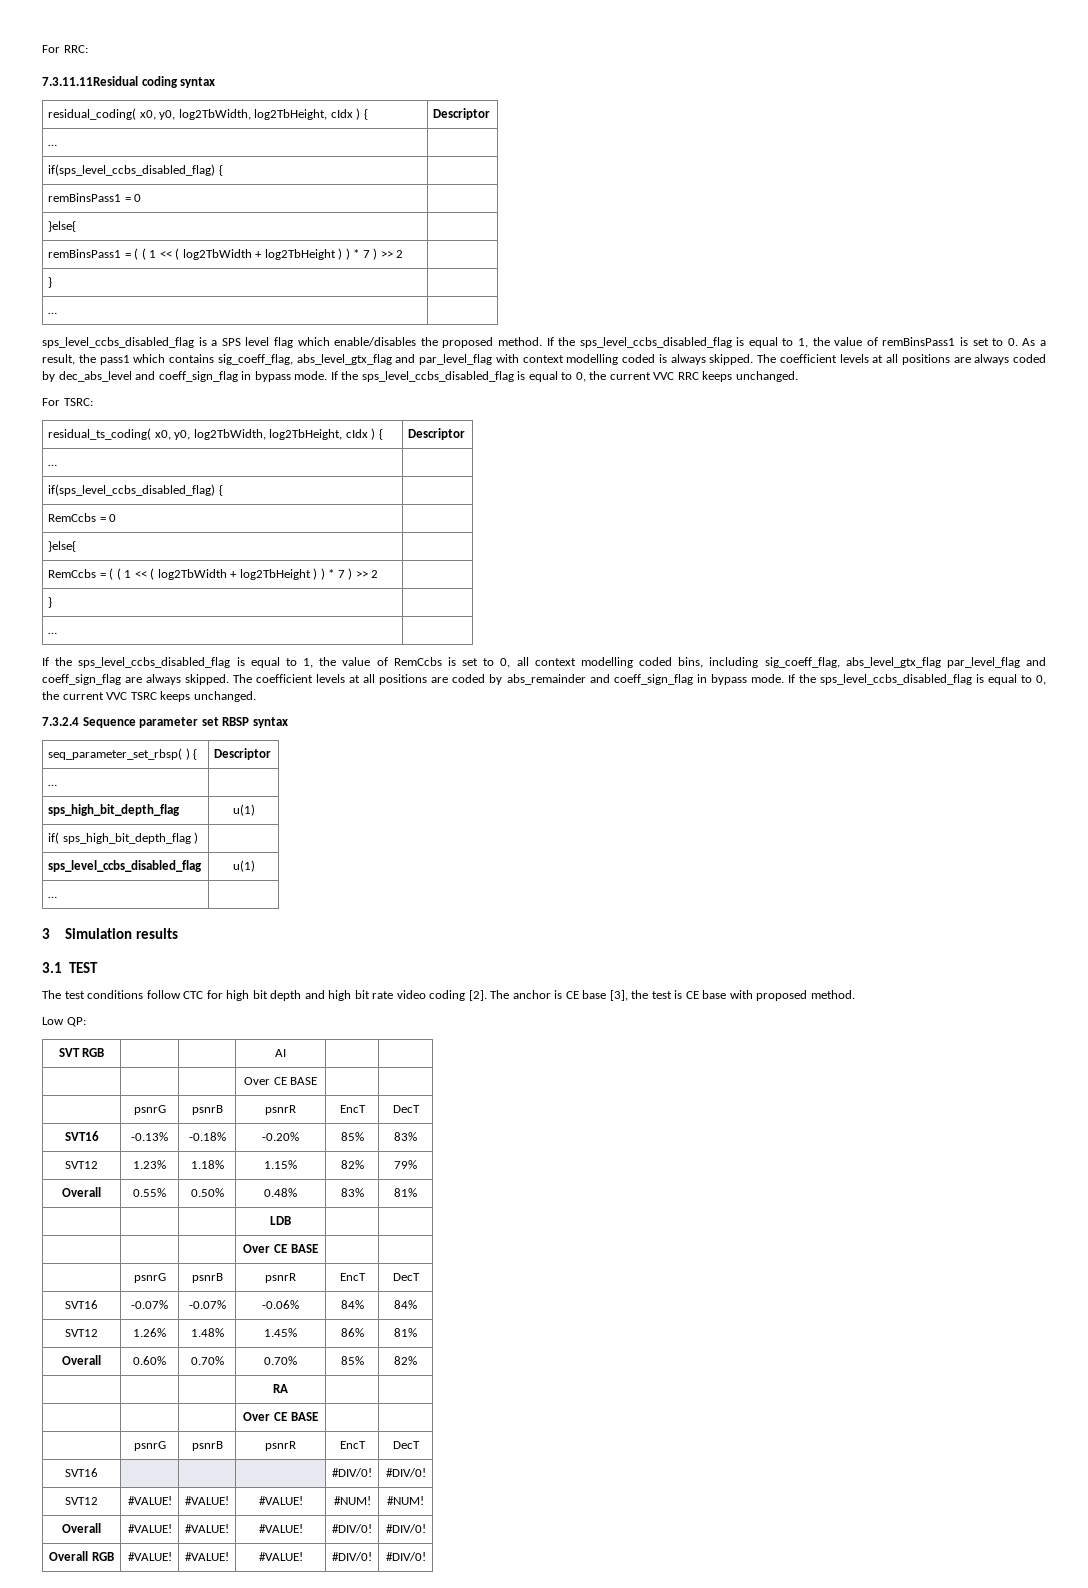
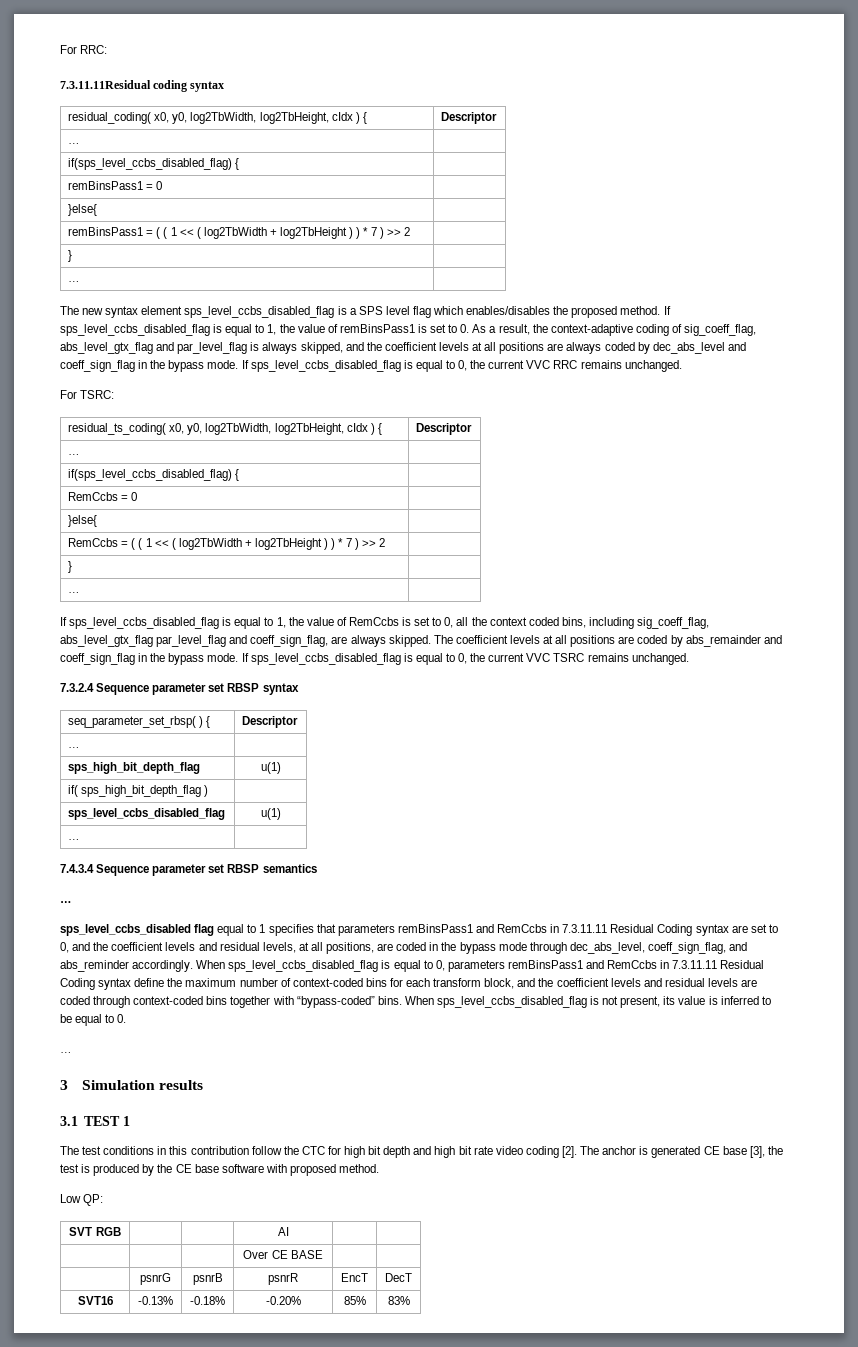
- sps_level_ccbs_disabled_flag is a SPS level flag which enable/disables the proposed method.
+ The new syntax element sps_level_ccbs_disabled_flag is a SPS level flag which enables/disables the proposed method.
- If the sps_level_ccbs_disabled_flag is equal to 1, the value of remBinsPass1 is set to 0. As a result, the pass1 which contains sig_coeff_flag, abs_level_gtx_flag and par_level_flag with context modelling coded is always skipped. The coefficient levels at all positions are always coded by dec_abs_level and coeff_sign_flag in bypass mode. If the sps_level_ccbs_disabled_flag is equal to 0, the current VVC RRC keeps unchanged.
+ If sps_level_ccbs_disabled_flag is equal to 1, the value of remBinsPass1 is set to 0. As a result, the context-adaptive coding of sig_coeff_flag, abs_level_gtx_flag and par_level_flag is always skipped, and the coefficient levels at all positions are always coded by dec_abs_level and coeff_sign_flag in the bypass mode. If sps_level_ccbs_disabled_flag is equal to 0, the current VVC RRC remains unchanged.
- If the sps_level_ccbs_disabled_flag is equal to 1, the value of RemCcbs is set to 0, all context modelling coded bins, including sig_coeff_flag, abs_level_gtx_flag par_level_flag and coeff_sign_flag are always skipped.
+ If sps_level_ccbs_disabled_flag is equal to 1, the value of RemCcbs is set to 0, all the context coded bins, including sig_coeff_flag, abs_level_gtx_flag par_level_flag and coeff_sign_flag, are always skipped.
- The coefficient levels at all positions are coded by abs_remainder and coeff_sign_flag in bypass mode. If the sps_level_ccbs_disabled_flag is equal to 0, the current VVC TSRC keeps unchanged.
+ The coefficient levels at all positions are coded by abs_remainder and coeff_sign_flag in the bypass mode. If sps_level_ccbs_disabled_flag is equal to 0, the current VVC TSRC remains unchanged.
+ 7.4.3.4 Sequence parameter set RBSP semantics
+ …
+ sps_level_ccbs_disabled flag equal to 1 specifies that parameters remBinsPass1 and RemCcbs in 7.3.11.11 Residual Coding syntax are set to 0, and the coefficient levels and residual levels, at all positions, are coded in the bypass mode through dec_abs_level, coeff_sign_flag, and abs_reminder accordingly. When sps_level_ccbs_disabled_flag is equal to 0, parameters remBinsPass1 and RemCcbs in 7.3.11.11 Residual Coding syntax define the maximum number of context-coded bins for each transform block, and the coefficient levels and residual levels are coded through context-coded bins together with “bypass-coded” bins. When sps_level_ccbs_disabled_flag is not present, its value is inferred to be equal to 0.
+ …
- 3.1 TEST
+ 3.1 TEST 1
- The test conditions follow CTC for high bit depth and high bit rate video coding [2].
+ The test conditions in this contribution follow the CTC for high bit depth and high bit rate video coding [2].
- The anchor is CE base [3], the test is CE base with proposed method.
+ The anchor is generated CE base [3], the test is produced by the CE base software with proposed method.
- SVT12 | 1.23% | 1.18% | 1.15% | 82% | 79%
- Overall | 0.55% | 0.50% | 0.48% | 83% | 81%
- | | | LDB | |
- | | | Over CE BASE | |
- | psnrG | psnrB | psnrR | EncT | DecT
- SVT16 | -0.07% | -0.07% | -0.06% | 84% | 84%
- SVT12 | 1.26% | 1.48% | 1.45% | 86% | 81%
- Overall | 0.60% | 0.70% | 0.70% | 85% | 82%
- | | | RA | |
- | | | Over CE BASE | |
- | psnrG | psnrB | psnrR | EncT | DecT
- SVT16 | | | | #DIV/0! | #DIV/0!
- SVT12 | #VALUE! | #VALUE! | #VALUE! | #NUM! | #NUM!
- Overall | #VALUE! | #VALUE! | #VALUE! | #DIV/0! | #DIV/0!
- Overall RGB | #VALUE! | #VALUE! | #VALUE! | #DIV/0! | #DIV/0!

